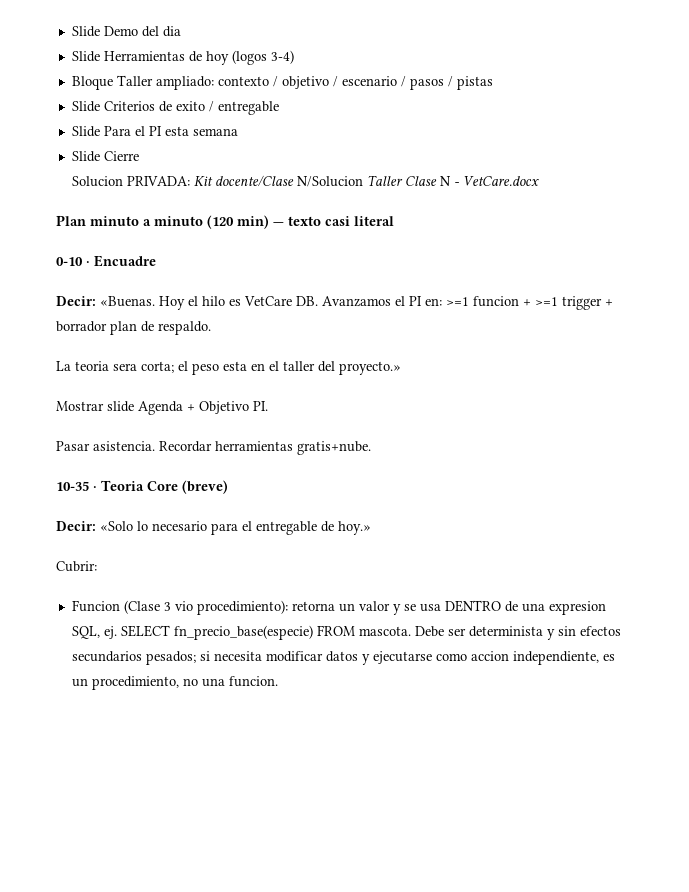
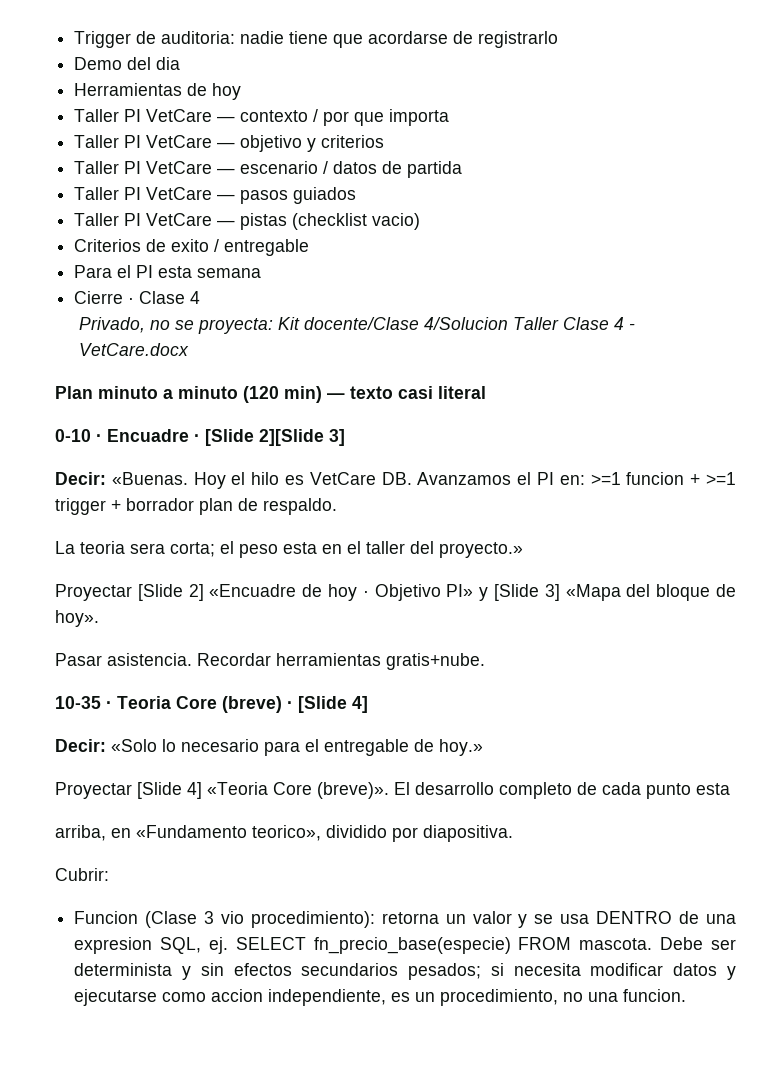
- Slide Demo del dia
+ Trigger de auditoria: nadie tiene que acordarse de registrarlo
+ Demo del dia
- Slide Herramientas de hoy (logos 3-4)
- Bloque Taller ampliado: contexto / objetivo / escenario / pasos / pistas
- Slide Criterios de exito / entregable
+ Herramientas de hoy
+ Taller PI VetCare — contexto / por que importa
+ Taller PI VetCare — objetivo y criterios
+ Taller PI VetCare — escenario / datos de partida
+ Taller PI VetCare — pasos guiados
+ Taller PI VetCare — pistas (checklist vacio)
+ Criterios de exito / entregable
- Slide Para el PI esta semana
+ Para el PI esta semana
- Slide Cierre
- Solucion PRIVADA: Kit docente/Clase N/Solucion Taller Clase N - VetCare.docx
+ Cierre · Clase 4
+ Privado, no se proyecta: Kit docente/Clase 4/Solucion Taller Clase 4 - VetCare.docx
- 0-10 · Encuadre
+ 0-10 · Encuadre · [Slide 2][Slide 3]
- Mostrar slide Agenda + Objetivo PI.
+ Proyectar [Slide 2] «Encuadre de hoy · Objetivo PI» y [Slide 3] «Mapa del bloque de hoy».
- 10-35 · Teoria Core (breve)
+ 10-35 · Teoria Core (breve) · [Slide 4]
+ Proyectar [Slide 4] «Teoria Core (breve)». El desarrollo completo de cada punto esta
+ arriba, en «Fundamento teorico», dividido por diapositiva.

